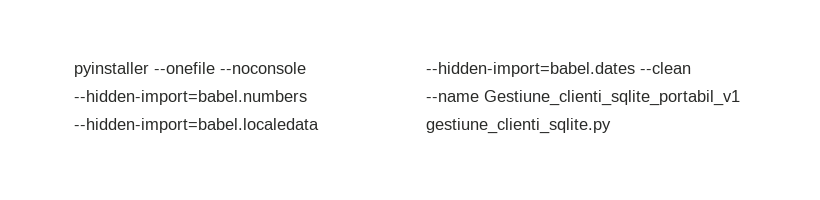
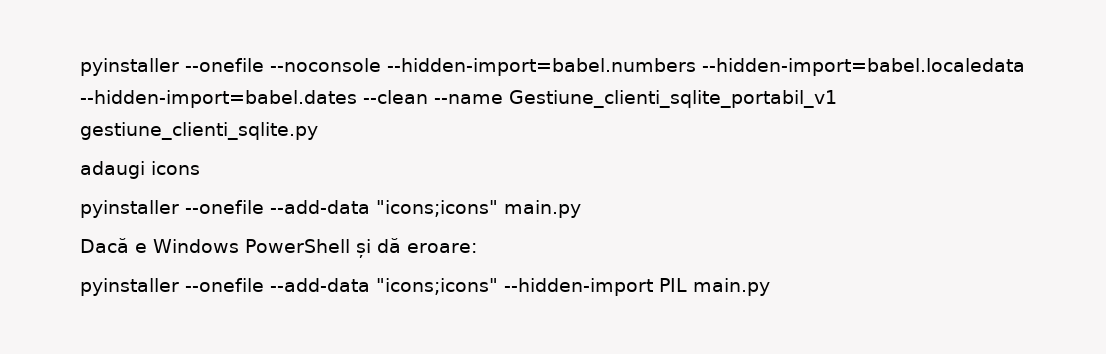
+ adaugi icons
+ pyinstaller --onefile --add-data "icons;icons" main.py
+ Dacă e Windows PowerShell și dă eroare:
+ pyinstaller --onefile --add-data "icons;icons" --hidden-import PIL main.py

